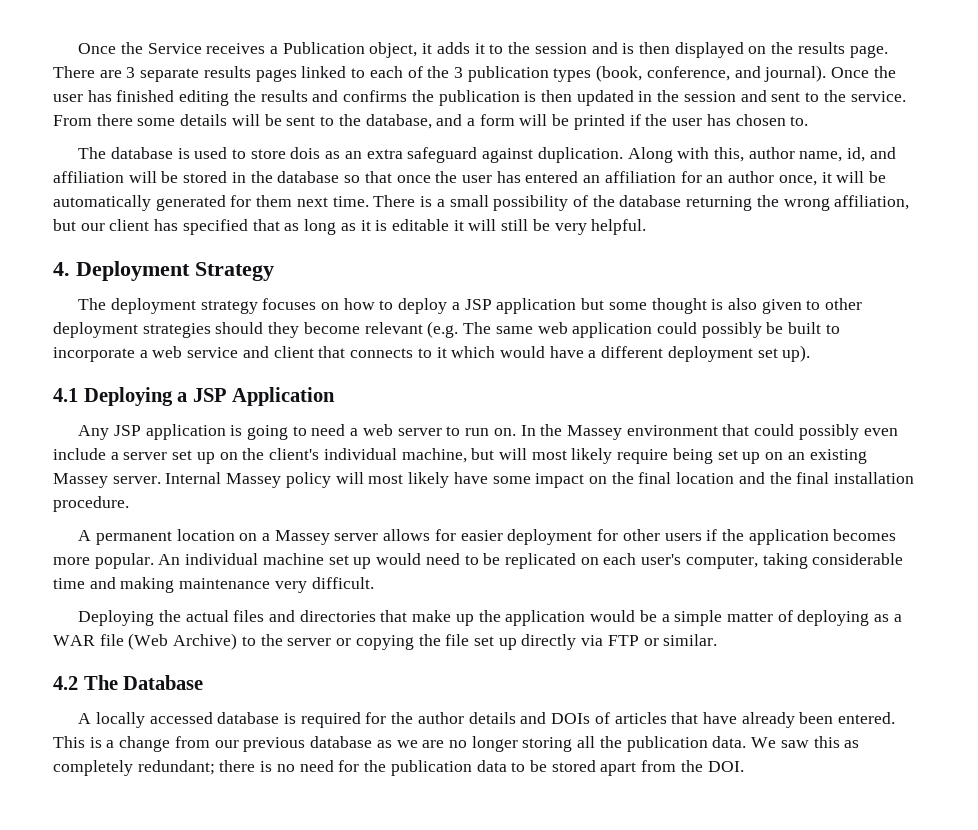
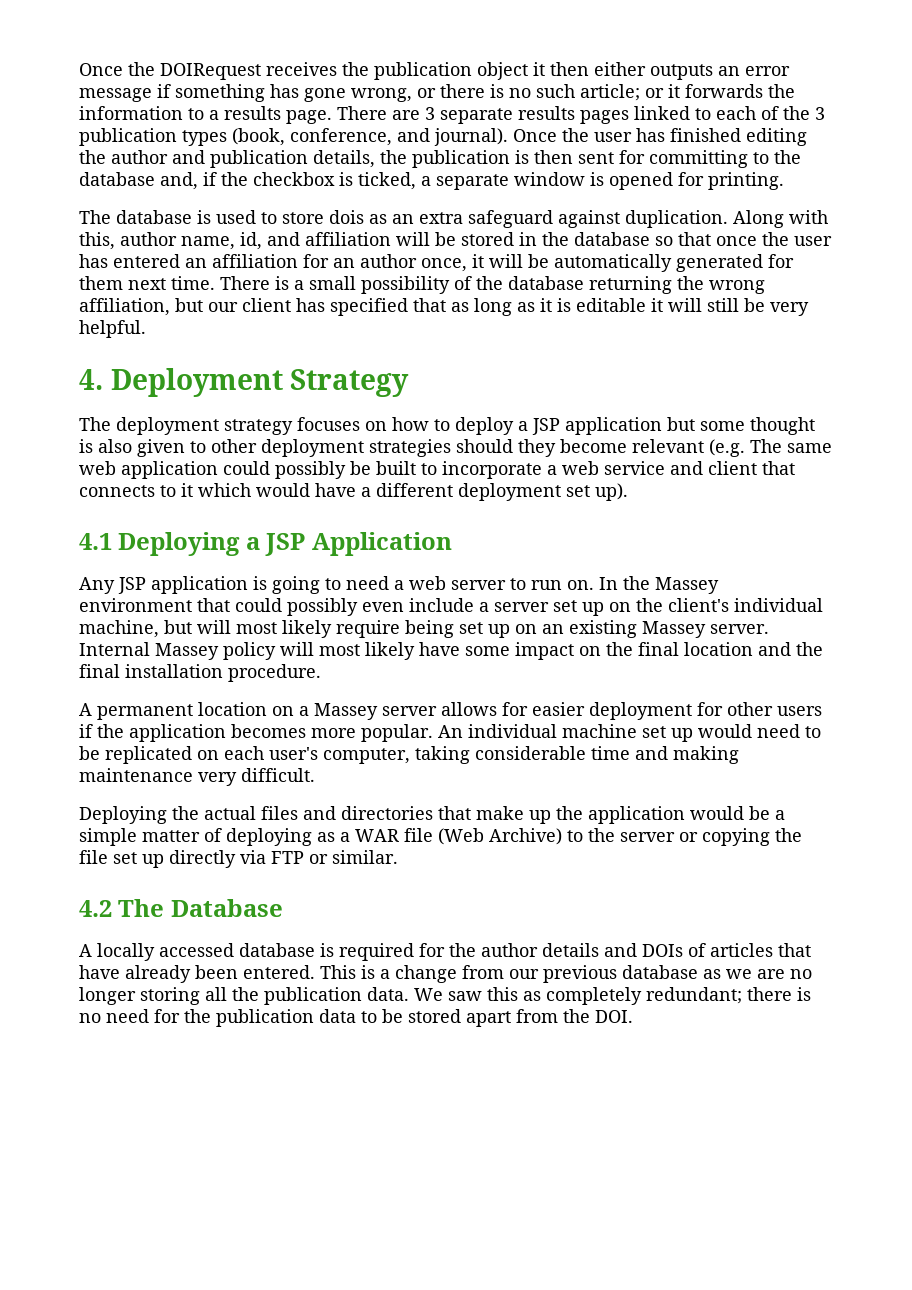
- Once the Service receives a Publication object, it adds it to the session and is then displayed on the results page.
+ Once the DOIRequest receives the publication object it then either outputs an error message if something has gone wrong, or there is no such article; or it forwards the information to a results page.
- Once the user has finished editing the results and confirms the publication is then updated in the session and sent to the service. From there some details will be sent to the database, and a form will be printed if the user has chosen to.
+ Once the user has finished editing the author and publication details, the publication is then sent for committing to the database and, if the checkbox is ticked, a separate window is opened for printing.

